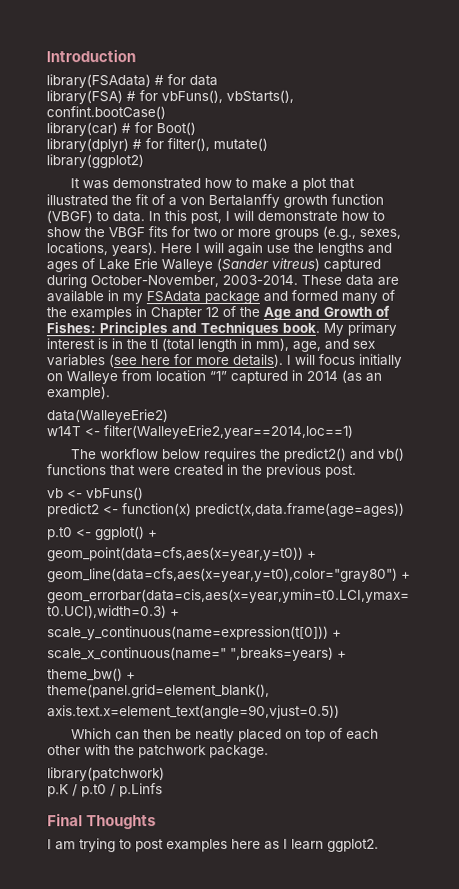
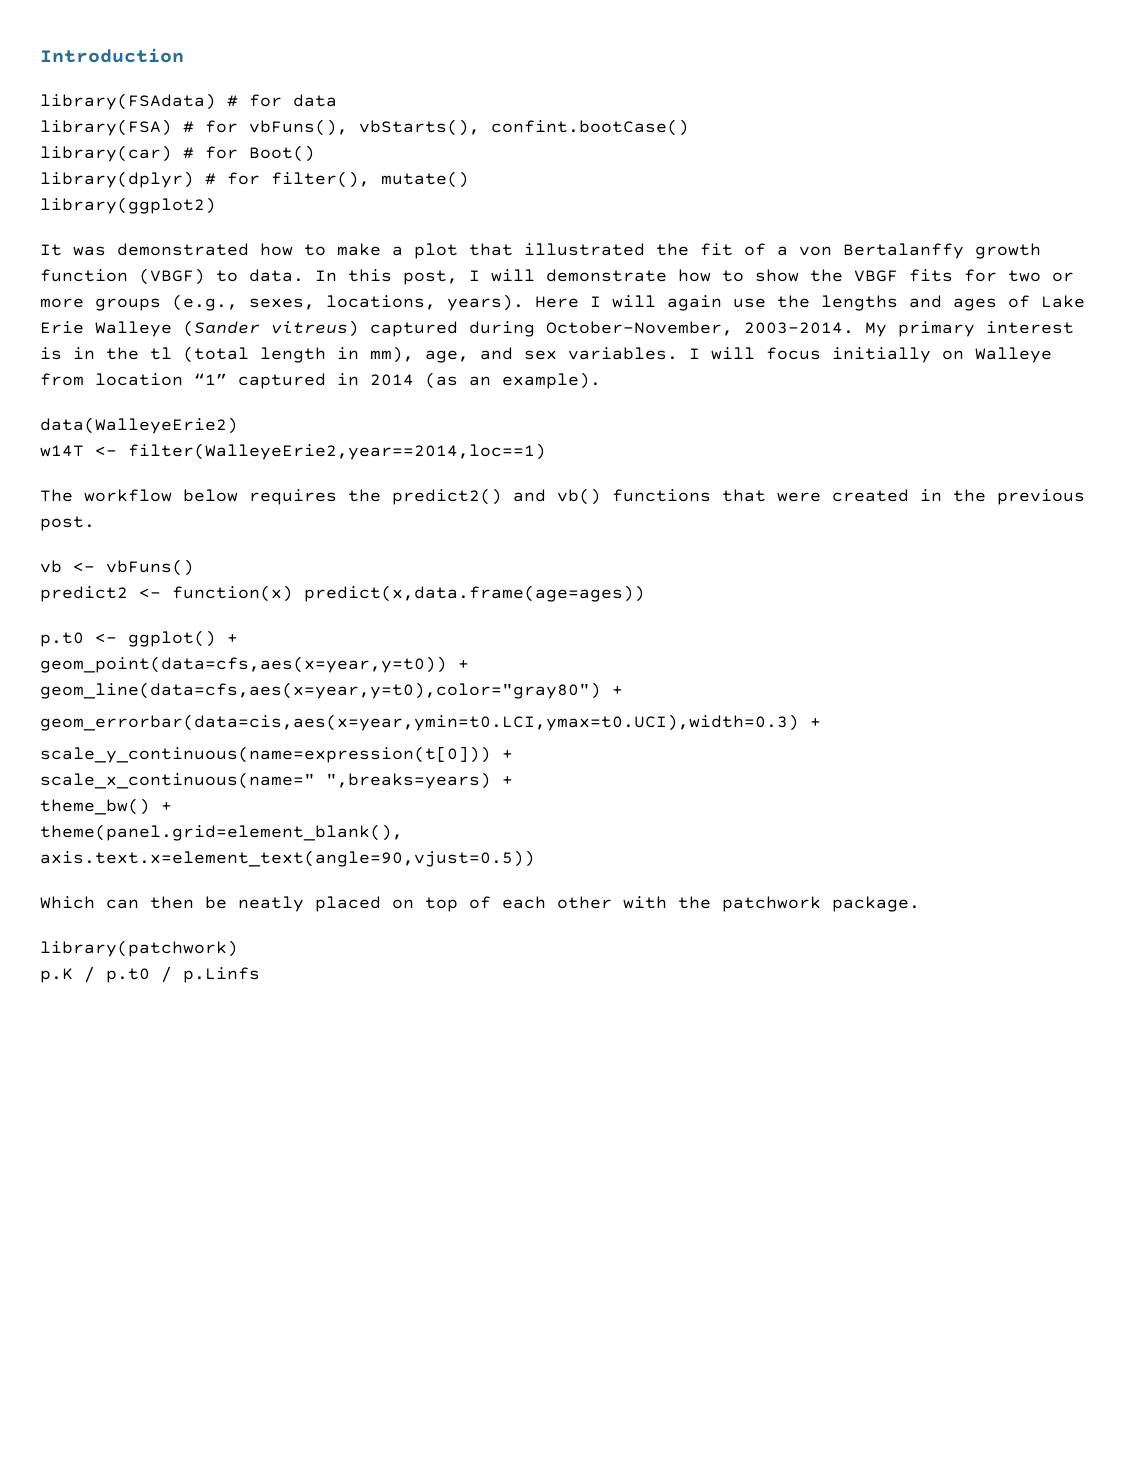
- These data are available in my FSAdata package and formed many of the examples in Chapter 12 of the Age and Growth of Fishes: Principles and Techniques book.
- My primary interest is in the tl (total length in mm), age, and sex variables (see here for more details).
+ My primary interest is in the tl (total length in mm), age, and sex variables.
- Final Thoughts
- I am trying to post examples here as I learn ggplot2.

